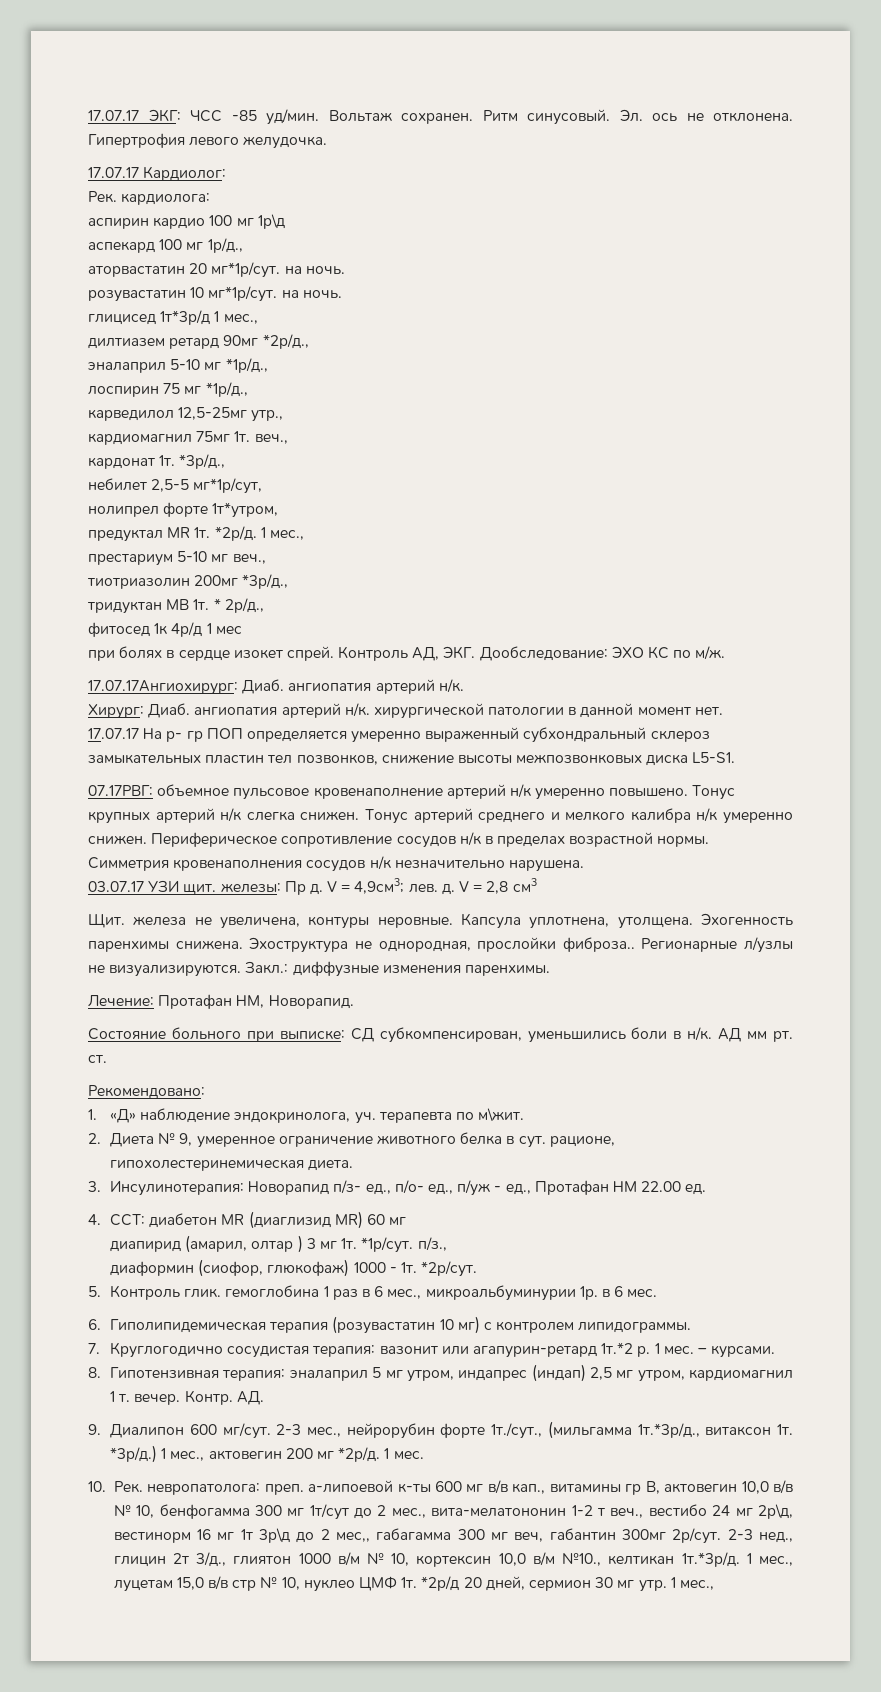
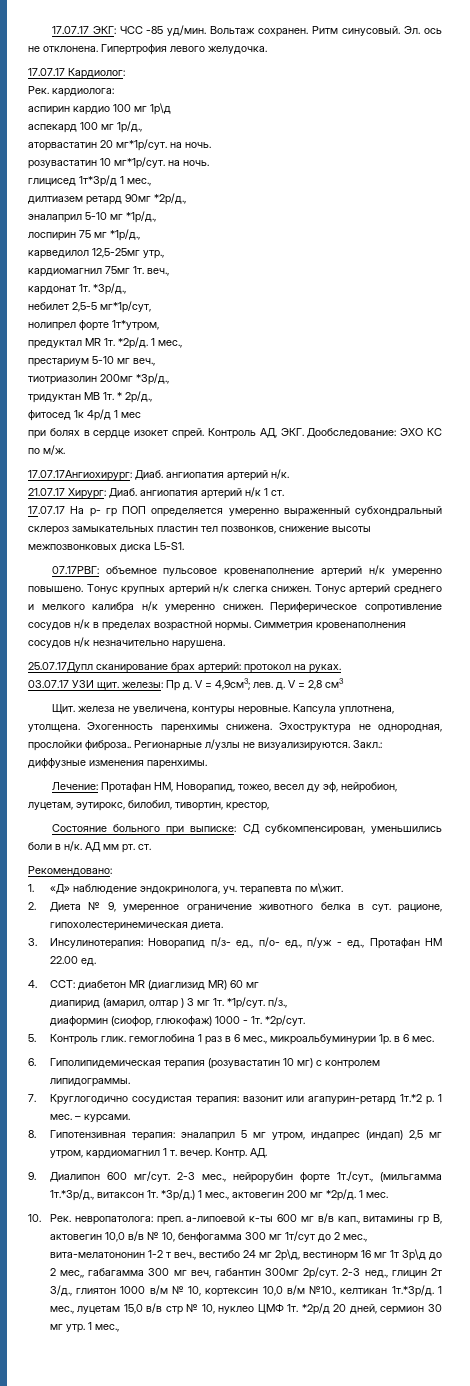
- Хирург: Диаб. ангиопатия артерий н/к. хирургической патологии в данной момент нет.
+ 21.07.17 Хирург: Диаб. ангиопатия артерий н/к 1 ст.
+ 25.07.17Дупл сканирование брах артерий: протокол на руках.
- Лечение: Протафан НМ, Новорапид.
+ Лечение: Протафан НМ, Новорапид, тожео, весел ду эф, нейробион, луцетам, эутирокс, билобил, тивортин, крестор,

